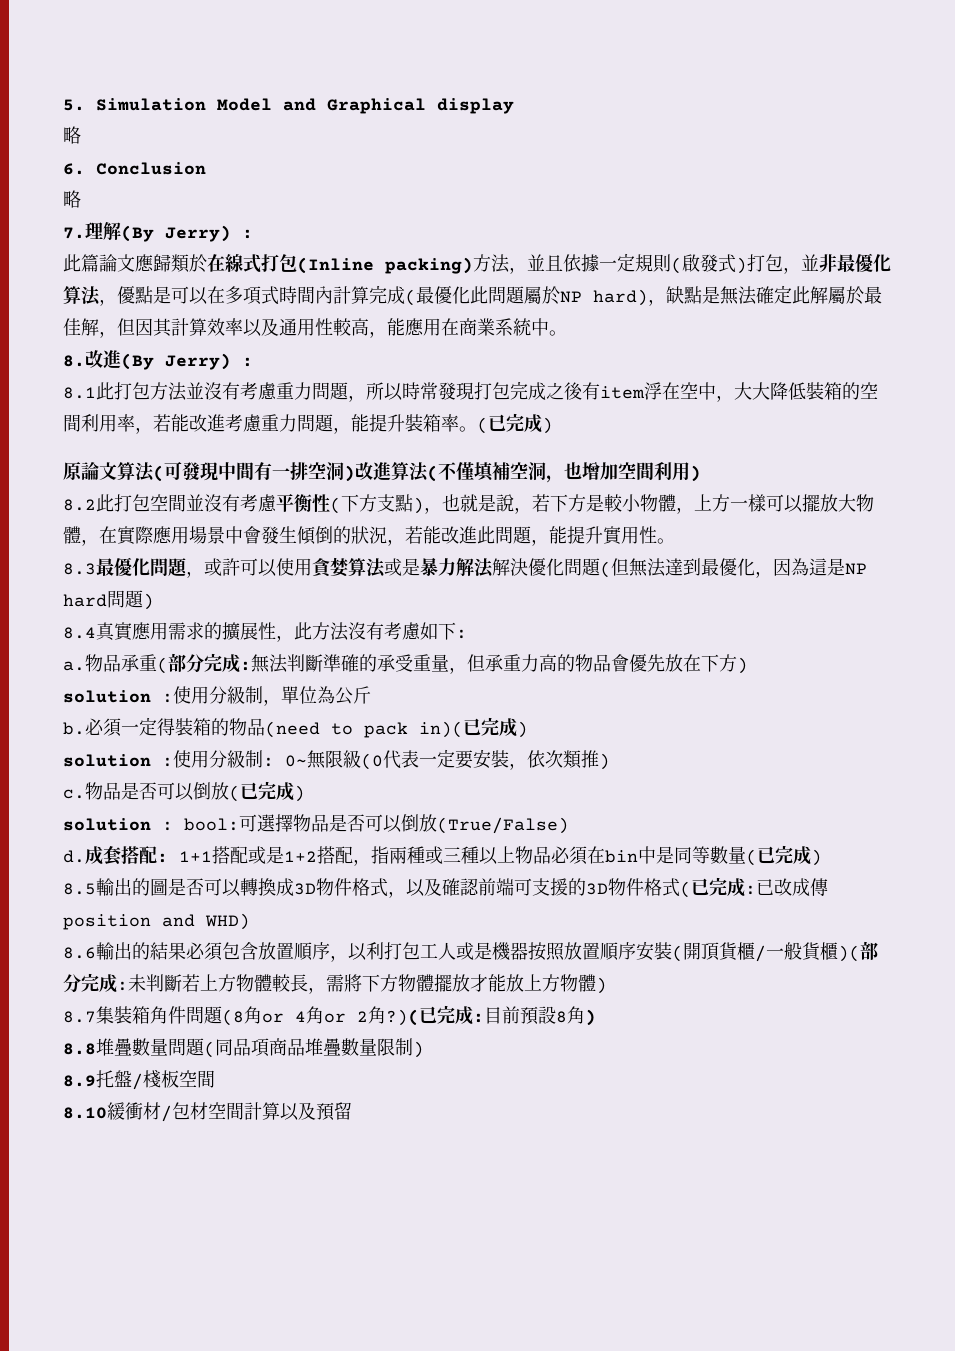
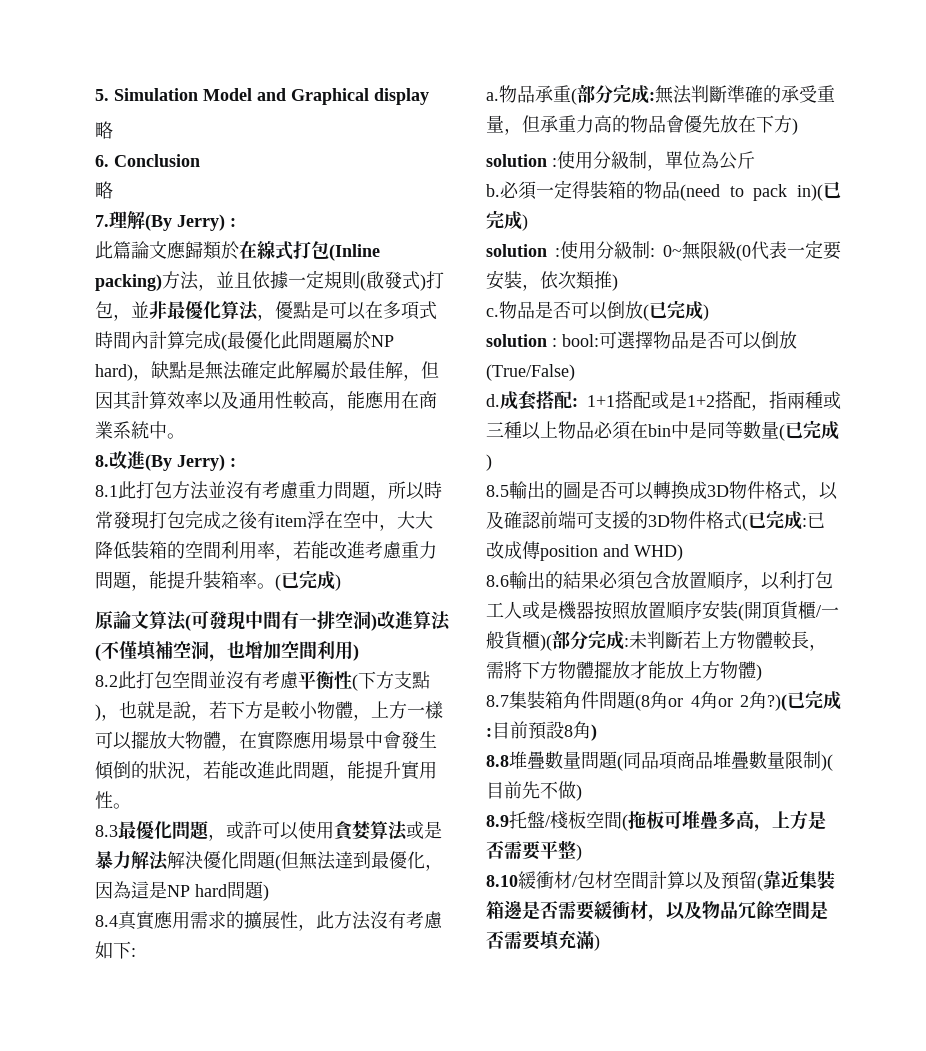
- 8.8堆疊數量問題(同品項商品堆疊數量限制)
+ 8.8堆疊數量問題(同品項商品堆疊數量限制)(目前先不做)
- 8.9托盤/棧板空間
+ 8.9托盤/棧板空間(拖板可堆疊多高，上方是否需要平整)
- 8.10緩衝材/包材空間計算以及預留
+ 8.10緩衝材/包材空間計算以及預留(靠近集裝箱邊是否需要緩衝材，以及物品冗餘空間是否需要填充滿)

